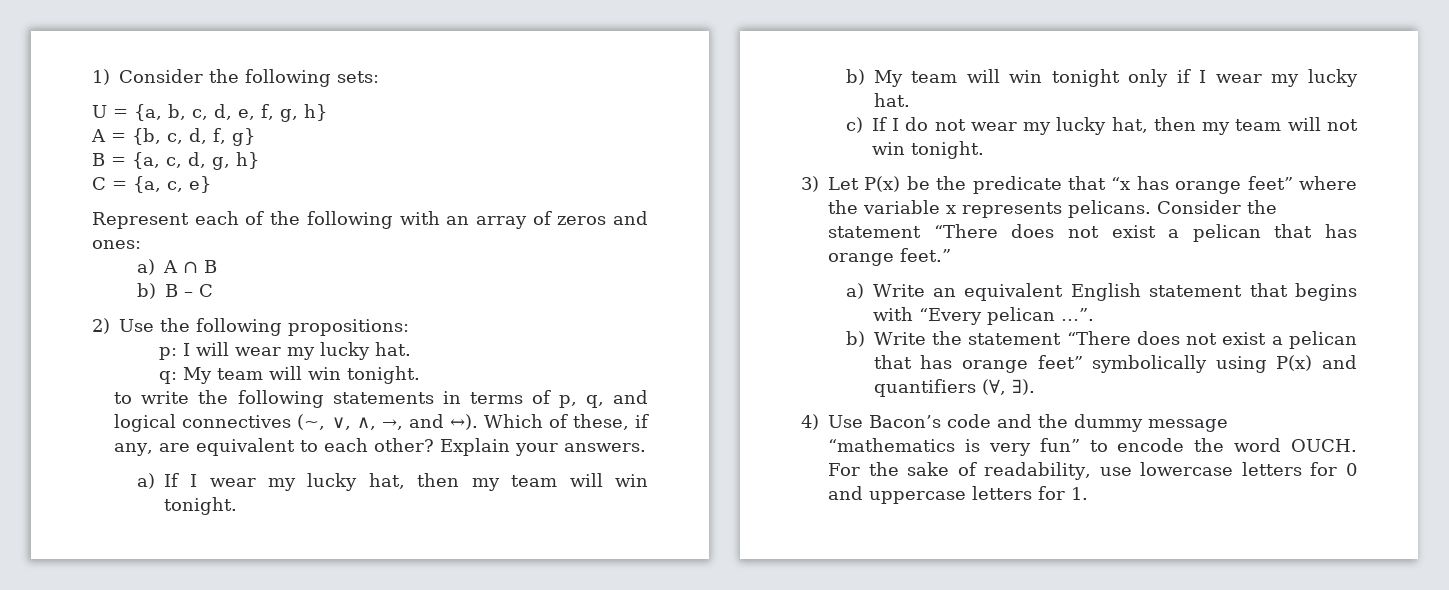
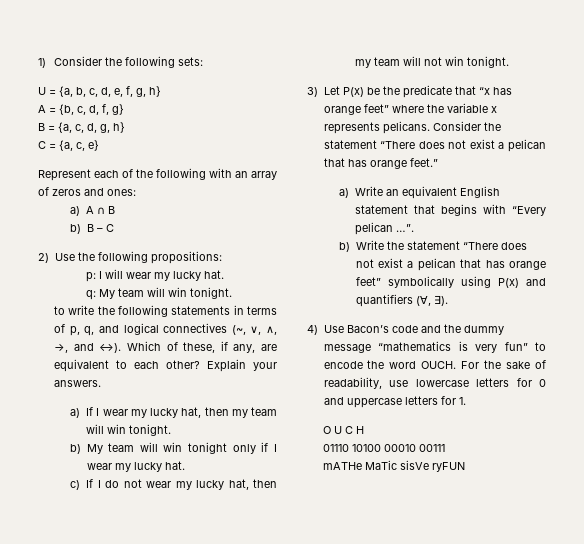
+ O U C H
+ 01110 10100 00010 00111
+ mATHe MaTic sisVe ryFUN

